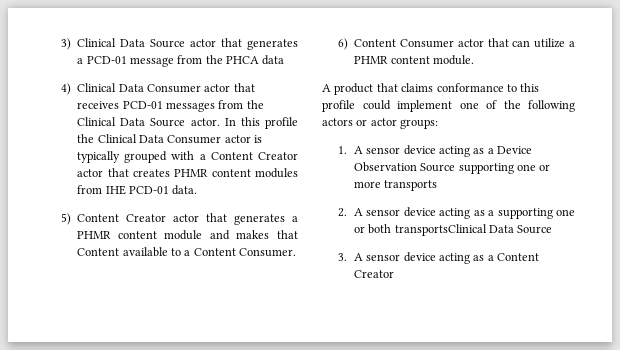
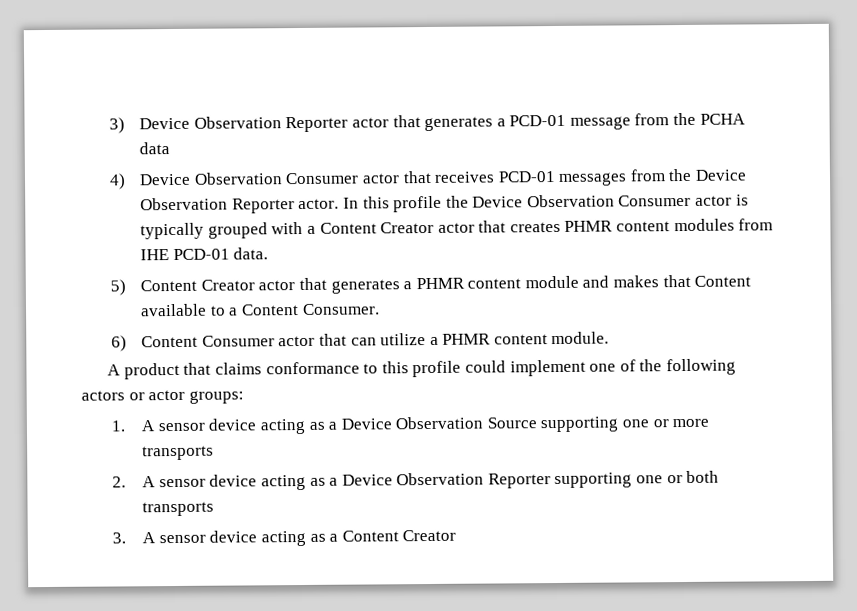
- 3) Clinical Data Source actor that generates a PCD-01 message from the PHCA data
+ 3) Device Observation Reporter actor that generates a PCD-01 message from the PCHA data
- 4) Clinical Data Consumer actor that receives PCD-01 messages from the Clinical Data Source actor.
+ 4) Device Observation Consumer actor that receives PCD-01 messages from the Device Observation Reporter actor.
- In this profile the Clinical Data Consumer actor is typically grouped with a Content Creator actor that creates PHMR content modules from IHE PCD-01 data.
+ In this profile the Device Observation Consumer actor is typically grouped with a Content Creator actor that creates PHMR content modules from IHE PCD-01 data.
- 2. A sensor device acting as a supporting one or both transportsClinical Data Source
+ 2. A sensor device acting as a Device Observation Reporter supporting one or both transports

